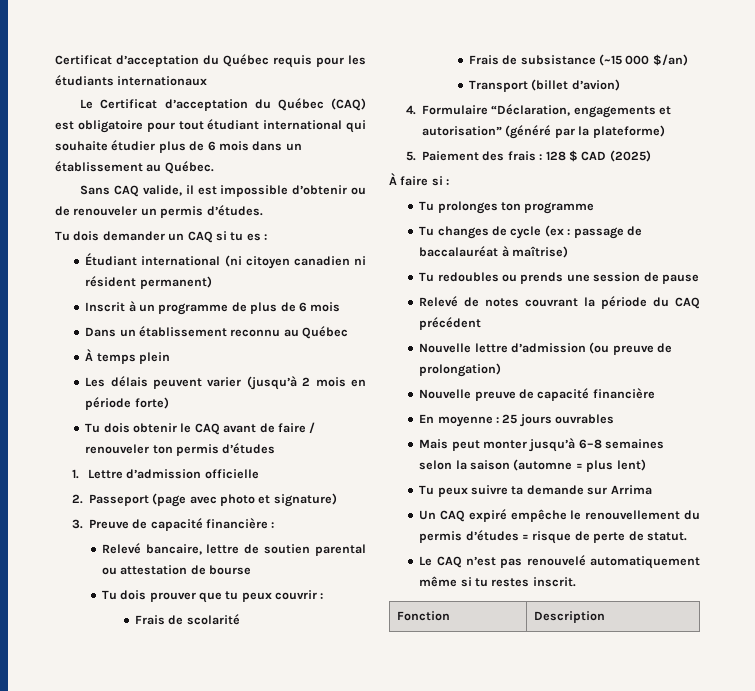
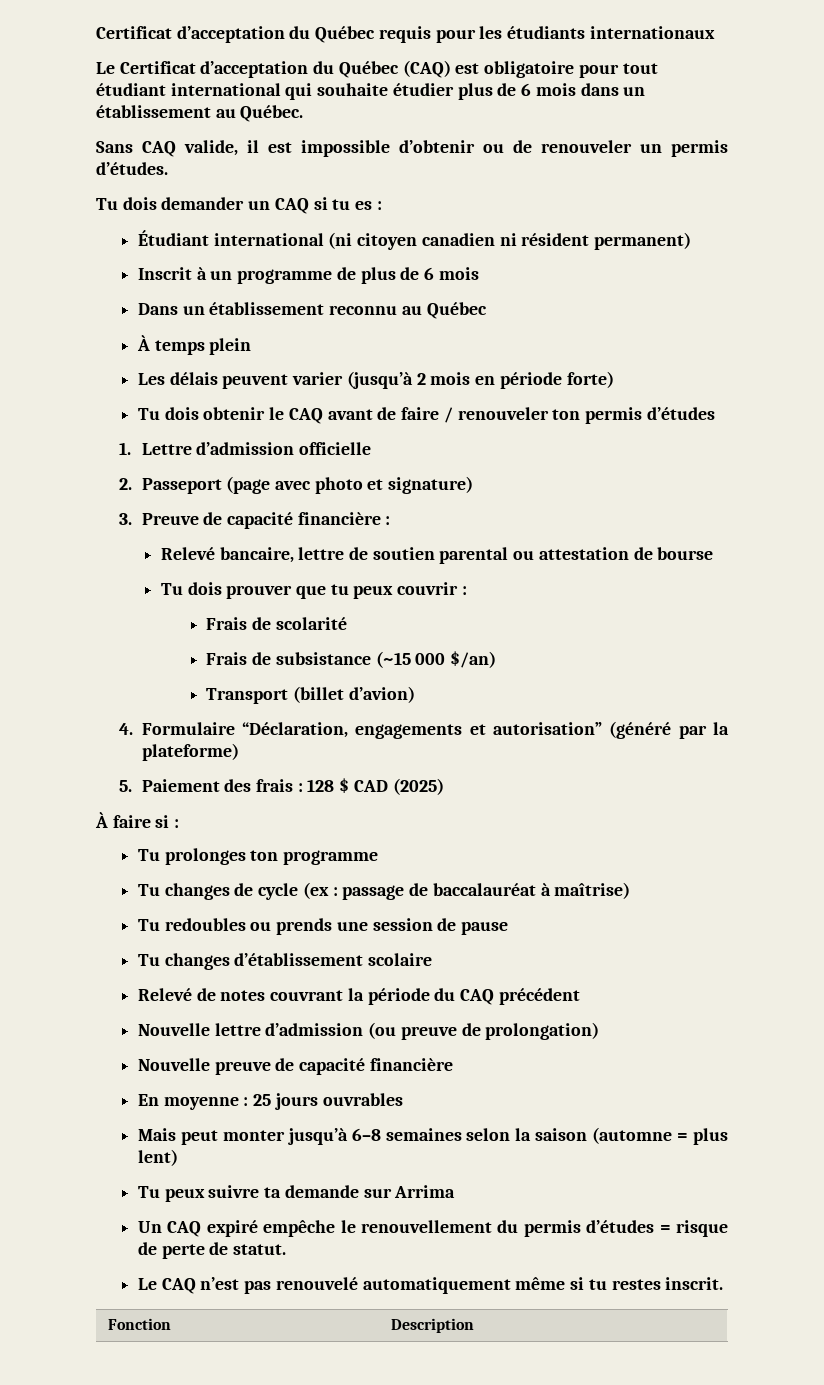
+ Tu changes d’établissement scolaire

